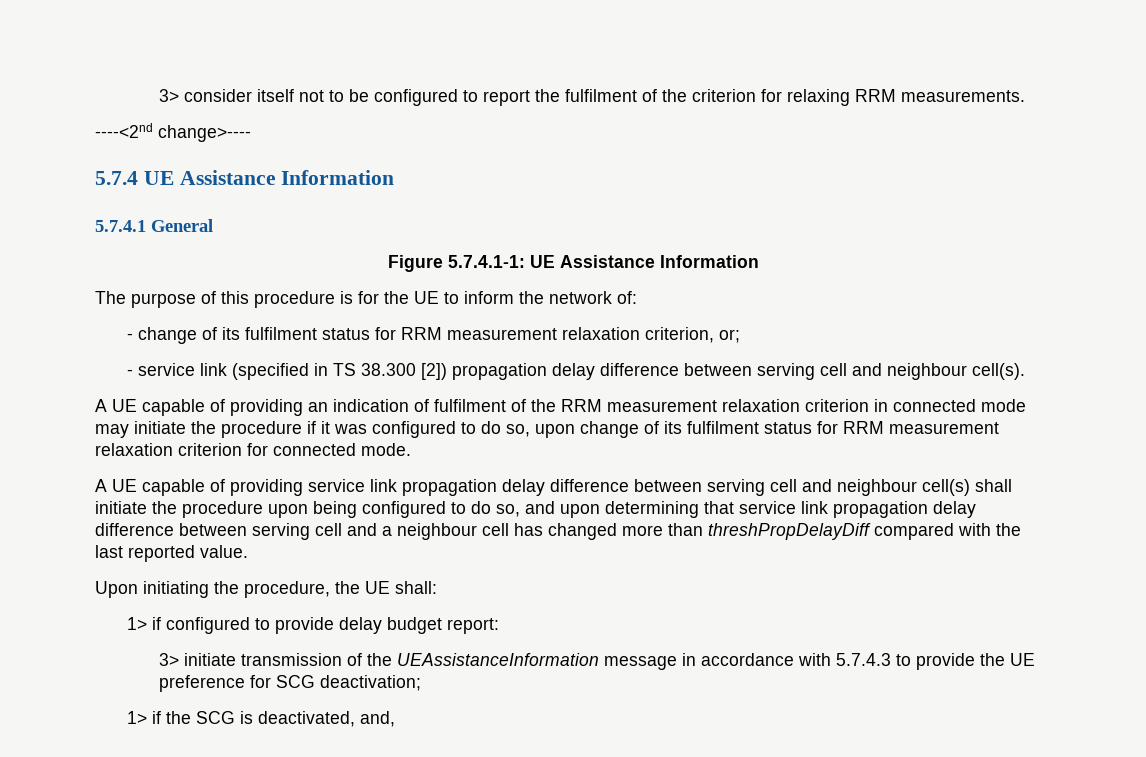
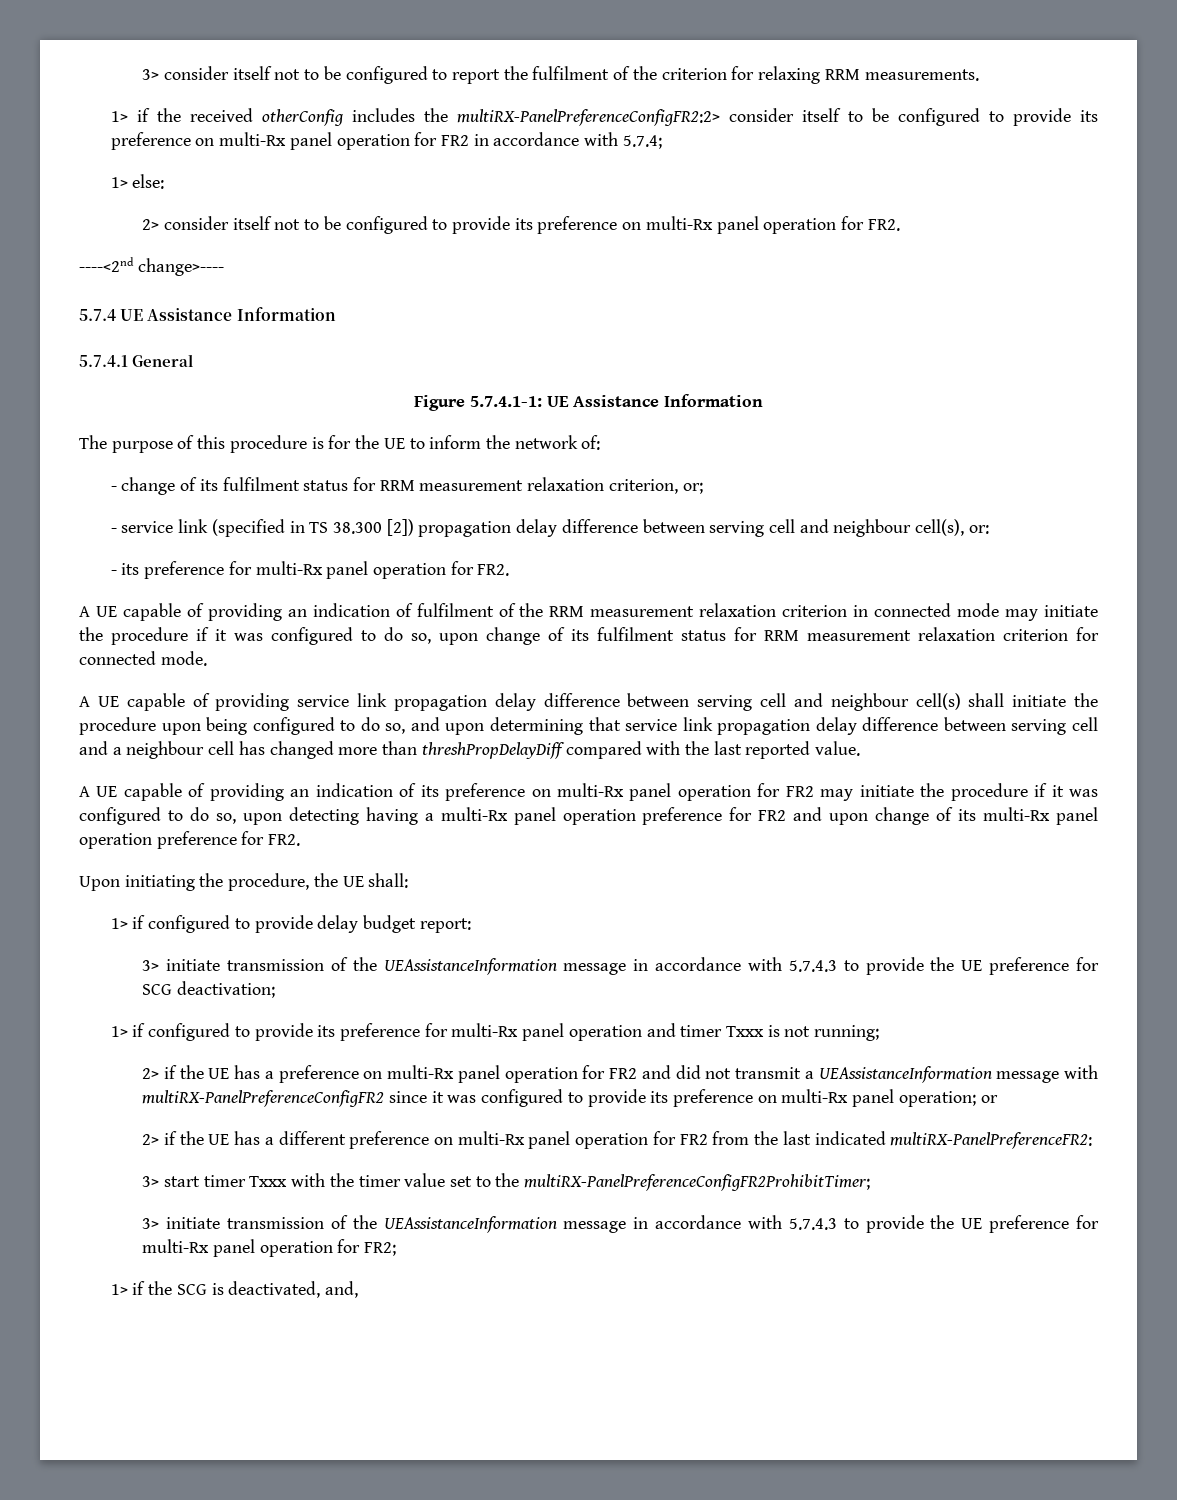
+ 1> if the received otherConfig includes the multiRX-PanelPreferenceConfigFR2:2> consider itself to be configured to provide its preference on multi-Rx panel operation for FR2 in accordance with 5.7.4;
+ 1> else:
+ 2> consider itself not to be configured to provide its preference on multi-Rx panel operation for FR2.
- - service link (specified in TS 38.300 [2]) propagation delay difference between serving cell and neighbour cell(s).
+ - service link (specified in TS 38.300 [2]) propagation delay difference between serving cell and neighbour cell(s), or:
+ - its preference for multi-Rx panel operation for FR2.
+ A UE capable of providing an indication of its preference on multi-Rx panel operation for FR2 may initiate the procedure if it was configured to do so, upon detecting having a multi-Rx panel operation preference for FR2 and upon change of its multi-Rx panel operation preference for FR2.
+ 1> if configured to provide its preference for multi-Rx panel operation and timer Txxx is not running;
+ 2> if the UE has a preference on multi-Rx panel operation for FR2 and did not transmit a UEAssistanceInformation message with multiRX-PanelPreferenceConfigFR2 since it was configured to provide its preference on multi-Rx panel operation; or
+ 2> if the UE has a different preference on multi-Rx panel operation for FR2 from the last indicated multiRX-PanelPreferenceFR2:
+ 3> start timer Txxx with the timer value set to the multiRX-PanelPreferenceConfigFR2ProhibitTimer;
+ 3> initiate transmission of the UEAssistanceInformation message in accordance with 5.7.4.3 to provide the UE preference for multi-Rx panel operation for FR2;

